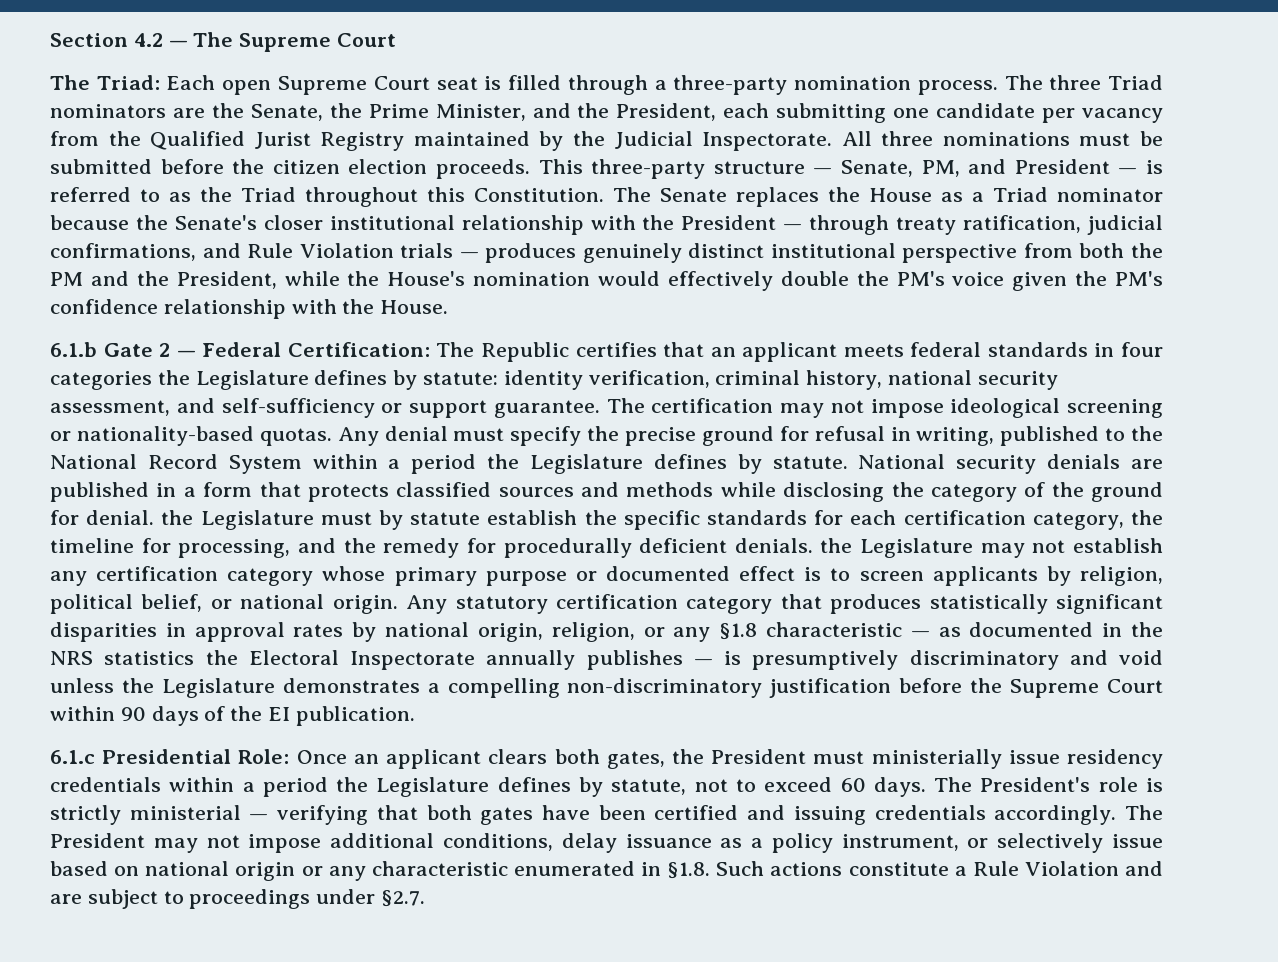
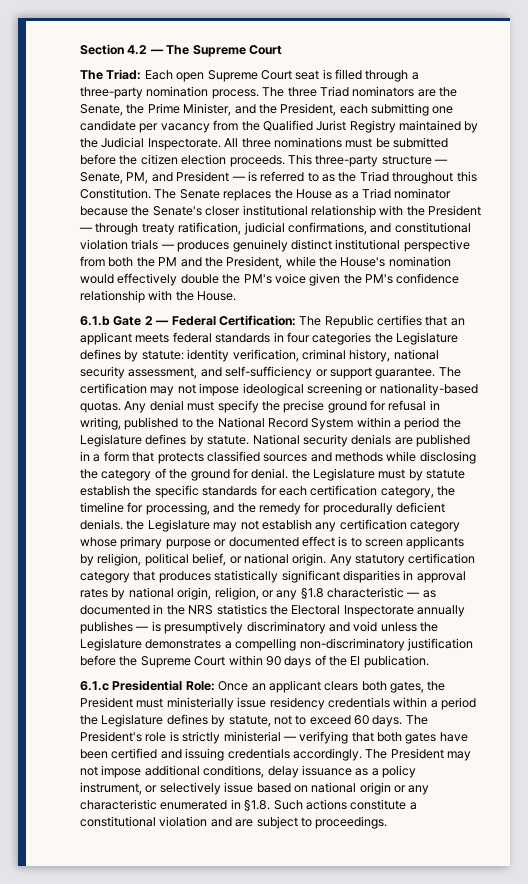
- The Senate replaces the House as a Triad nominator because the Senate's closer institutional relationship with the President — through treaty ratification, judicial confirmations, and Rule Violation trials — produces genuinely distinct institutional perspective from both the PM and the President, while the House's nomination would effectively double the PM's voice given the PM's confidence relationship with the House.
+ The Senate replaces the House as a Triad nominator because the Senate's closer institutional relationship with the President — through treaty ratification, judicial confirmations, and constitutional violation trials — produces genuinely distinct institutional perspective from both the PM and the President, while the House's nomination would effectively double the PM's voice given the PM's confidence relationship with the House.
- The President may not impose additional conditions, delay issuance as a policy instrument, or selectively issue based on national origin or any characteristic enumerated in §1.8. Such actions constitute a Rule Violation and are subject to proceedings under §2.7.
+ The President may not impose additional conditions, delay issuance as a policy instrument, or selectively issue based on national origin or any characteristic enumerated in §1.8. Such actions constitute a constitutional violation and are subject to proceedings.

